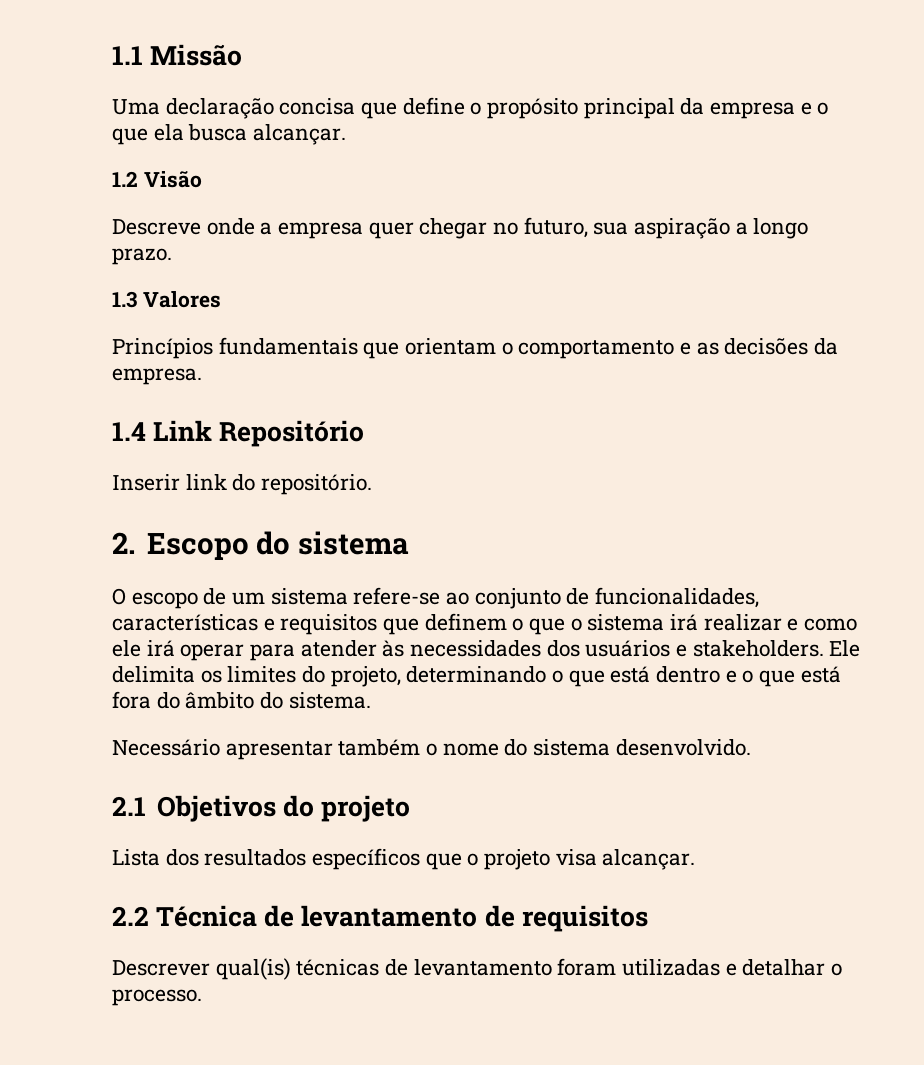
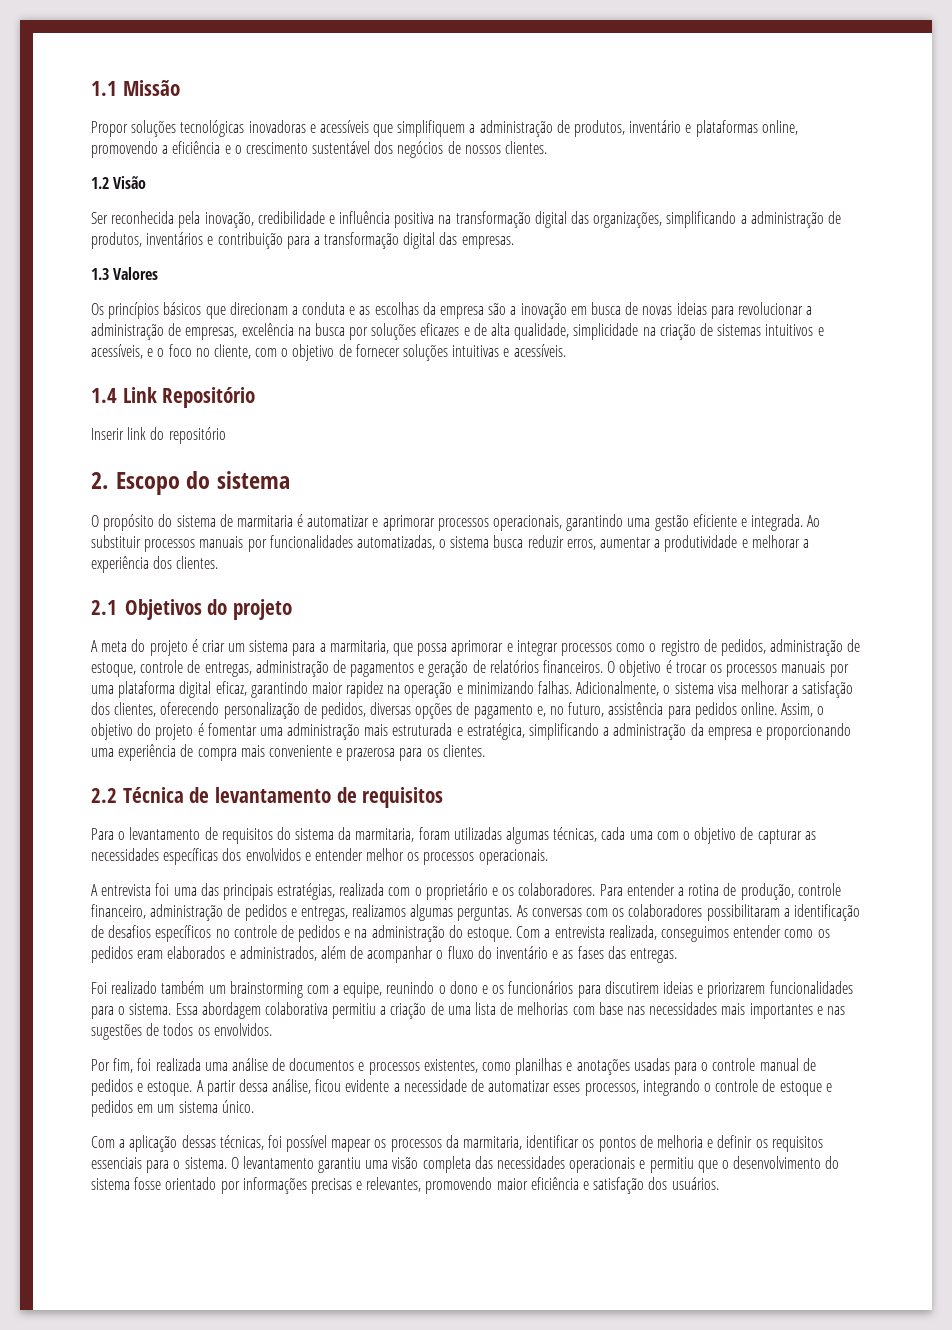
- Uma declaração concisa que define o propósito principal da empresa e o que ela busca alcançar.
+ Propor soluções tecnológicas inovadoras e acessíveis que simplifiquem a administração de produtos, inventário e plataformas online, promovendo a eficiência e o crescimento sustentável dos negócios de nossos clientes.
  1.2 Visão
- Descreve onde a empresa quer chegar no futuro, sua aspiração a longo prazo.
+ Ser reconhecida pela inovação, credibilidade e influência positiva na transformação digital das organizações, simplificando a administração de produtos, inventários e contribuição para a transformação digital das empresas.
  1.3 Valores
- Princípios fundamentais que orientam o comportamento e as decisões da empresa.
+ Os princípios básicos que direcionam a conduta e as escolhas da empresa são a inovação em busca de novas ideias para revolucionar a administração de empresas, excelência na busca por soluções eficazes e de alta qualidade, simplicidade na criação de sistemas intuitivos e acessíveis, e o foco no cliente, com o objetivo de fornecer soluções intuitivas e acessíveis.
- Inserir link do repositório.
+ Inserir link do repositório
- O escopo de um sistema refere-se ao conjunto de funcionalidades, características e requisitos que definem o que o sistema irá realizar e como ele irá operar para atender às necessidades dos usuários e stakeholders. Ele delimita os limites do projeto, determinando o que está dentro e o que está fora do âmbito do sistema.
- Necessário apresentar também o nome do sistema desenvolvido.
+ O propósito do sistema de marmitaria é automatizar e aprimorar processos operacionais, garantindo uma gestão eficiente e integrada. Ao substituir processos manuais por funcionalidades automatizadas, o sistema busca reduzir erros, aumentar a produtividade e melhorar a experiência dos clientes.
  2.1 Objetivos do projeto
- Lista dos resultados específicos que o projeto visa alcançar.
+ A meta do projeto é criar um sistema para a marmitaria, que possa aprimorar e integrar processos como o registro de pedidos, administração de estoque, controle de entregas, administração de pagamentos e geração de relatórios financeiros. O objetivo é trocar os processos manuais por uma plataforma digital eficaz, garantindo maior rapidez na operação e minimizando falhas. Adicionalmente, o sistema visa melhorar a satisfação dos clientes, oferecendo personalização de pedidos, diversas opções de pagamento e, no futuro, assistência para pedidos online. Assim, o objetivo do projeto é fomentar uma administração mais estruturada e estratégica, simplificando a administração da empresa e proporcionando uma experiência de compra mais conveniente e prazerosa para os clientes.
- Descrever qual(is) técnicas de levantamento foram utilizadas e detalhar o processo.
+ Para o levantamento de requisitos do sistema da marmitaria, foram utilizadas algumas técnicas, cada uma com o objetivo de capturar as necessidades específicas dos envolvidos e entender melhor os processos operacionais.
+ A entrevista foi uma das principais estratégias, realizada com o proprietário e os colaboradores. Para entender a rotina de produção, controle financeiro, administração de pedidos e entregas, realizamos algumas perguntas. As conversas com os colaboradores possibilitaram a identificação de desafios específicos no controle de pedidos e na administração do estoque. Com a entrevista realizada, conseguimos entender como os pedidos eram elaborados e administrados, além de acompanhar o fluxo do inventário e as fases das entregas.
+ Foi realizado também um brainstorming com a equipe, reunindo o dono e os funcionários para discutirem ideias e priorizarem funcionalidades para o sistema. Essa abordagem colaborativa permitiu a criação de uma lista de melhorias com base nas necessidades mais importantes e nas sugestões de todos os envolvidos.
+ Por fim, foi realizada uma análise de documentos e processos existentes, como planilhas e anotações usadas para o controle manual de pedidos e estoque. A partir dessa análise, ficou evidente a necessidade de automatizar esses processos, integrando o controle de estoque e pedidos em um sistema único.
+ Com a aplicação dessas técnicas, foi possível mapear os processos da marmitaria, identificar os pontos de melhoria e definir os requisitos essenciais para o sistema. O levantamento garantiu uma visão completa das necessidades operacionais e permitiu que o desenvolvimento do sistema fosse orientado por informações precisas e relevantes, promovendo maior eficiência e satisfação dos usuários.

